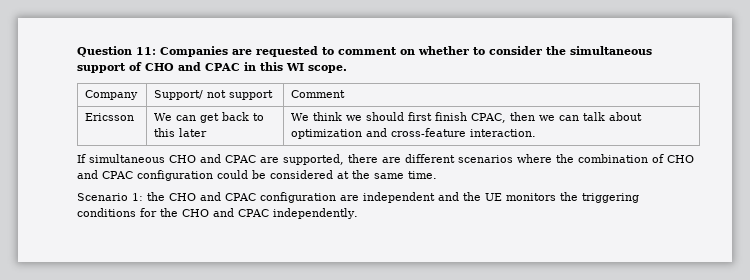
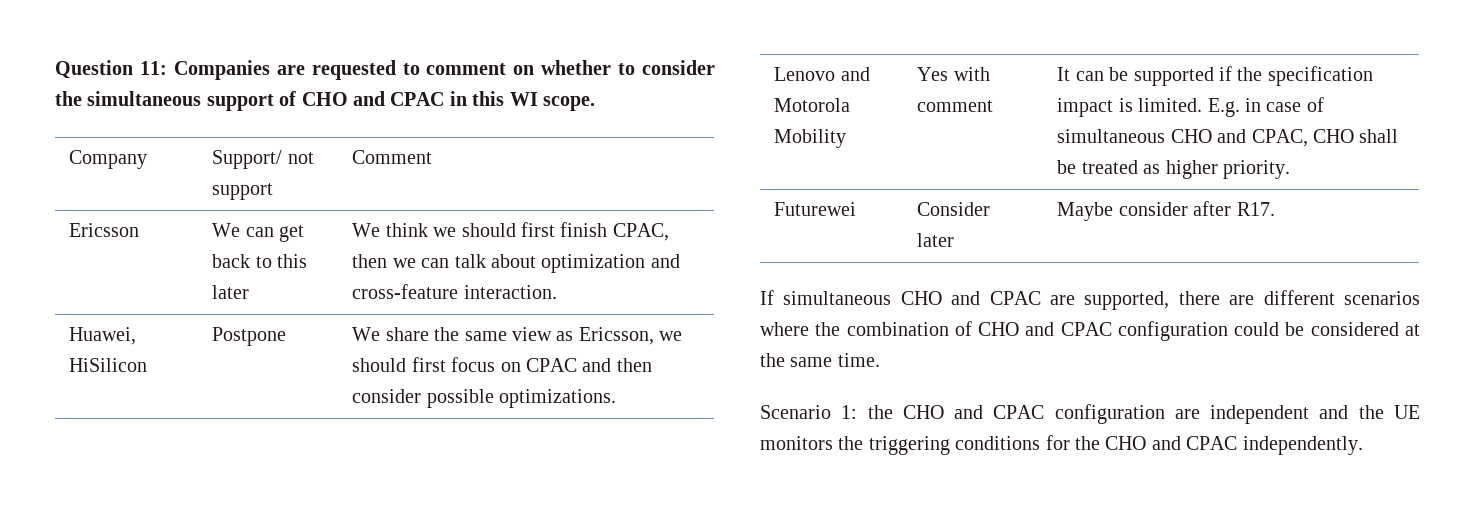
+ Huawei, HiSilicon | Postpone | We share the same view as Ericsson, we should first focus on CPAC and then consider possible optimizations.
+ Lenovo and Motorola Mobility | Yes with comment | It can be supported if the specification impact is limited. E.g. in case of simultaneous CHO and CPAC, CHO shall be treated as higher priority.
+ Futurewei | Consider later | Maybe consider after R17.

